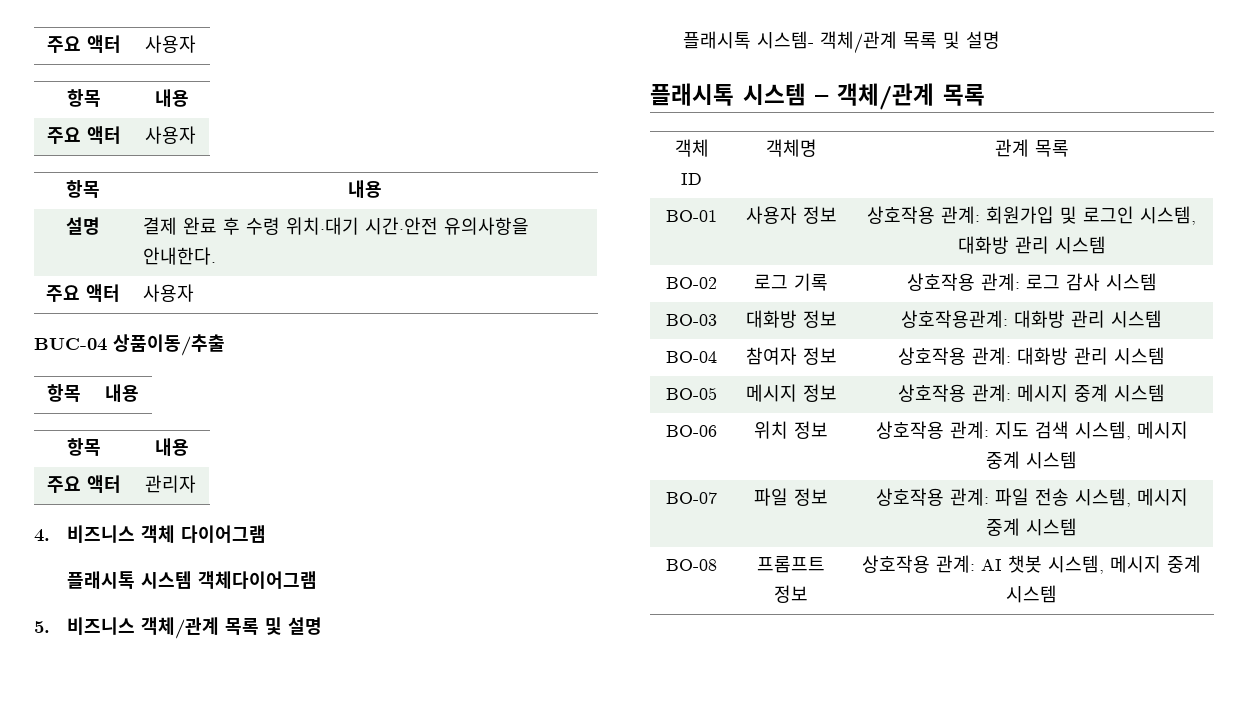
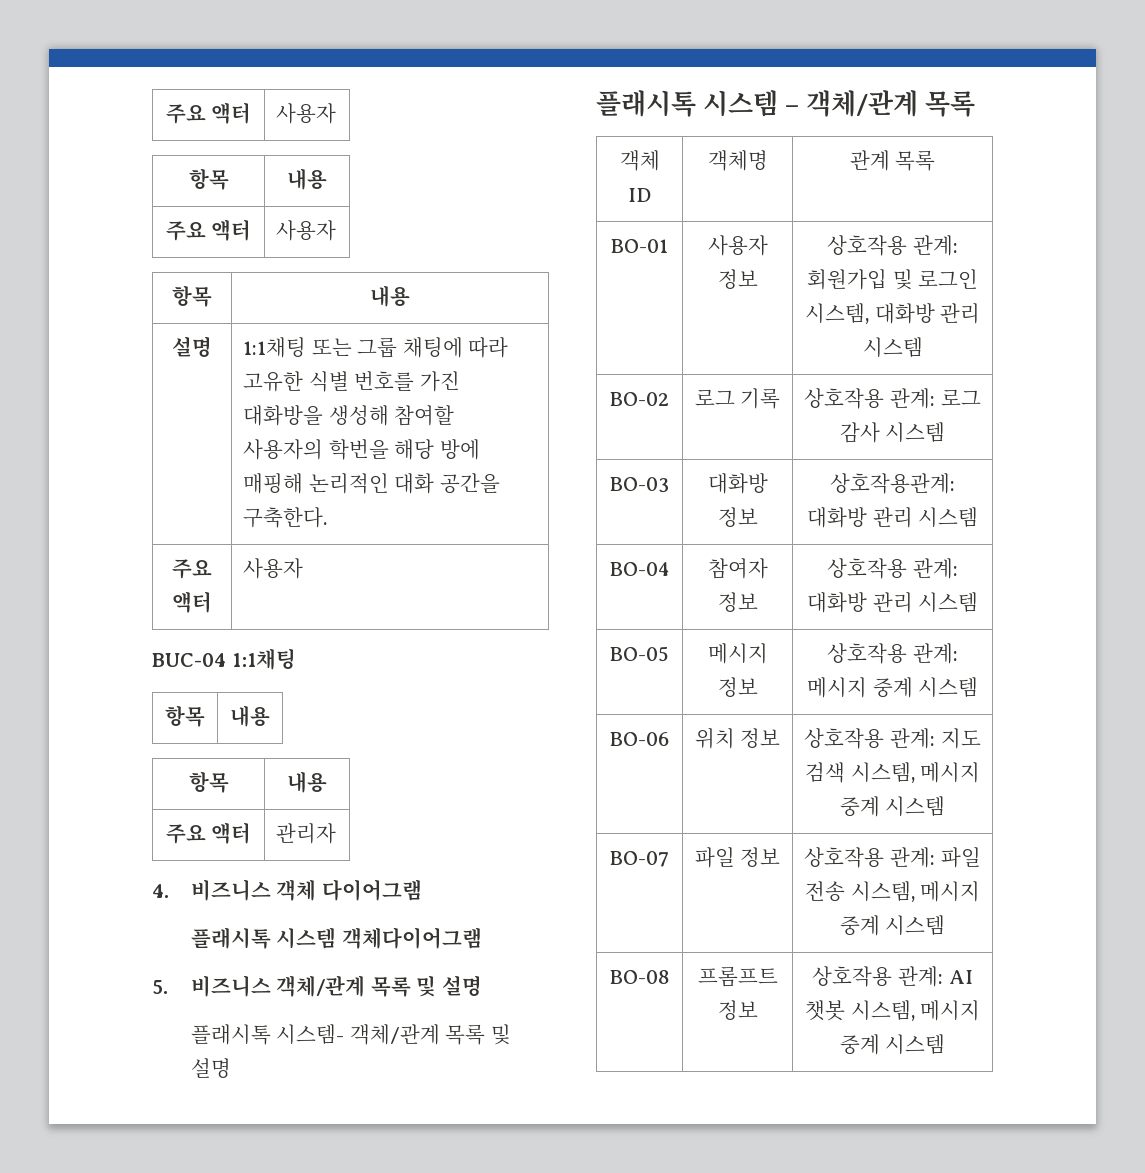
- 설명 | 결제 완료 후 수령 위치·대기 시간·안전 유의사항을 안내한다.
+ 설명 | 1:1채팅 또는 그룹 채팅에 따라 고유한 식별 번호를 가진 대화방을 생성해 참여할 사용자의 학번을 해당 방에 매핑해 논리적인 대화 공간을 구축한다.
- BUC-04 상품이동/추출
+ BUC-04 1:1채팅

